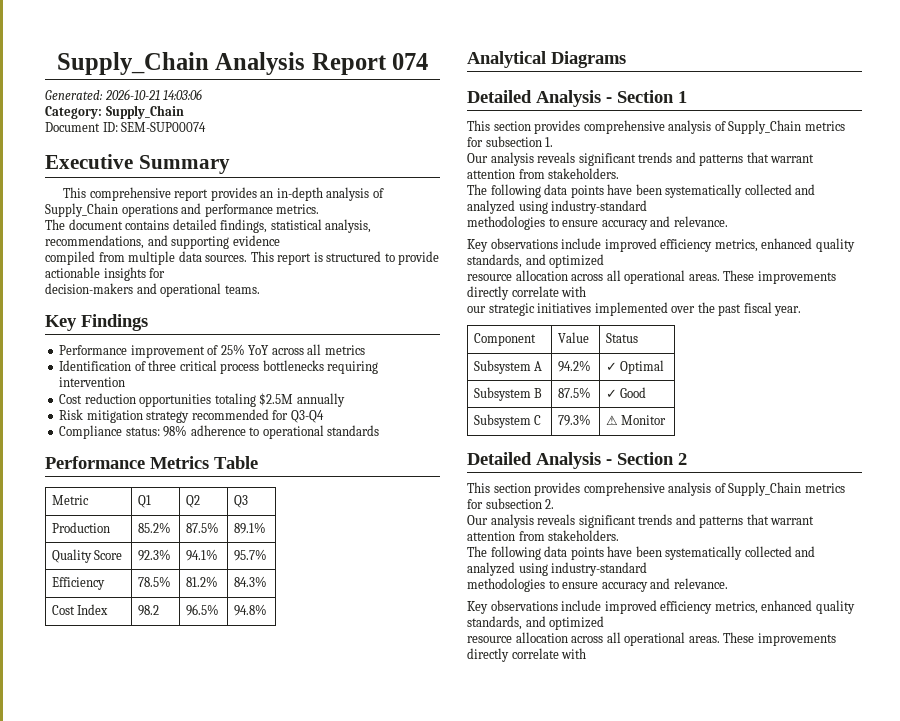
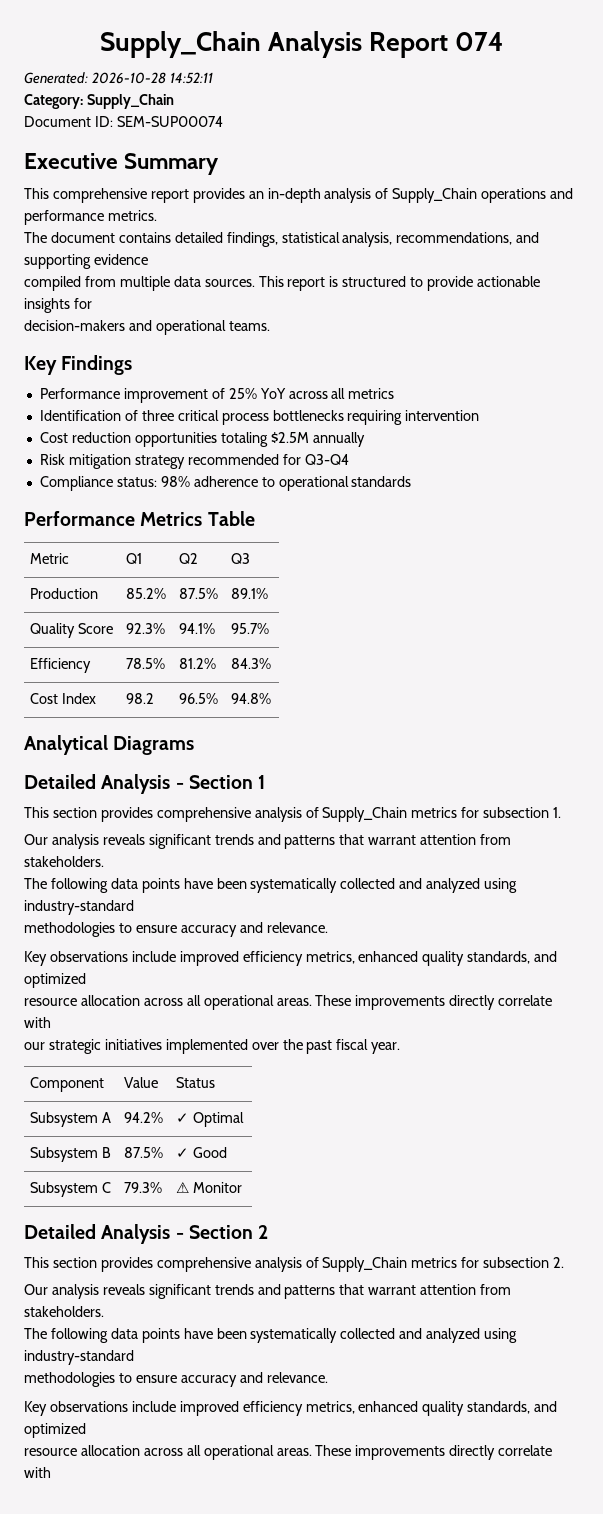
- Generated: 2026-10-21 14:03:06
+ Generated: 2026-10-28 14:52:11

